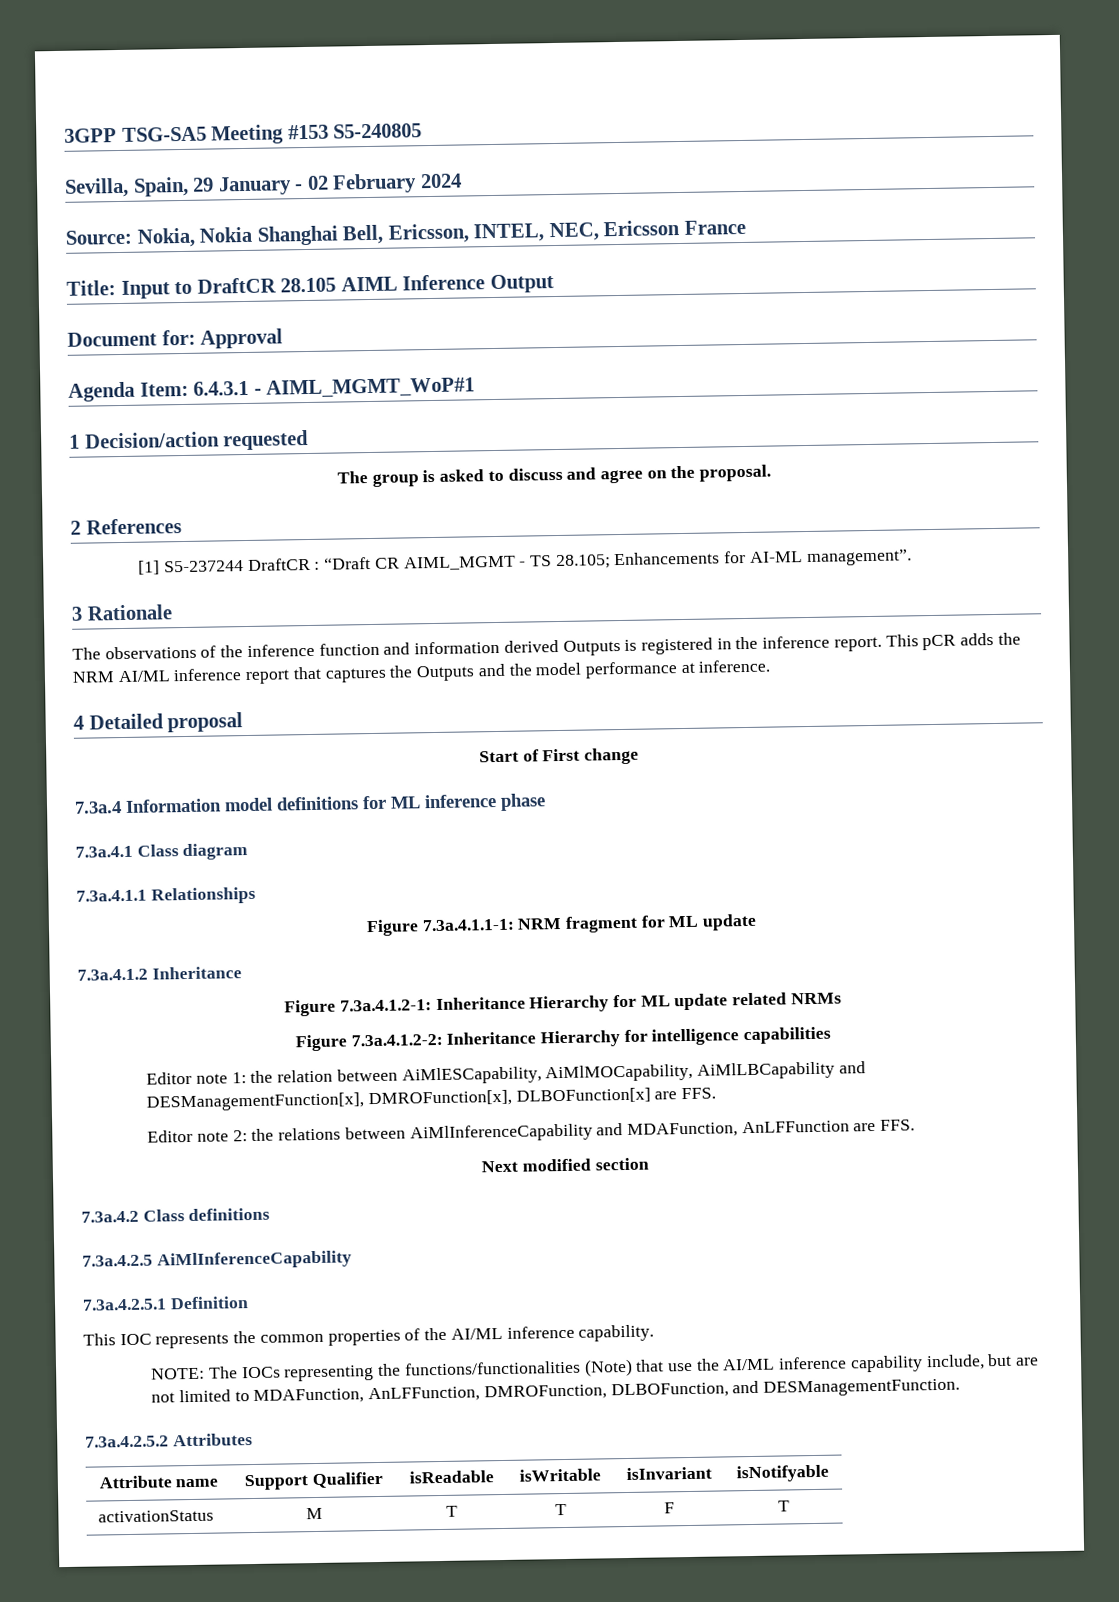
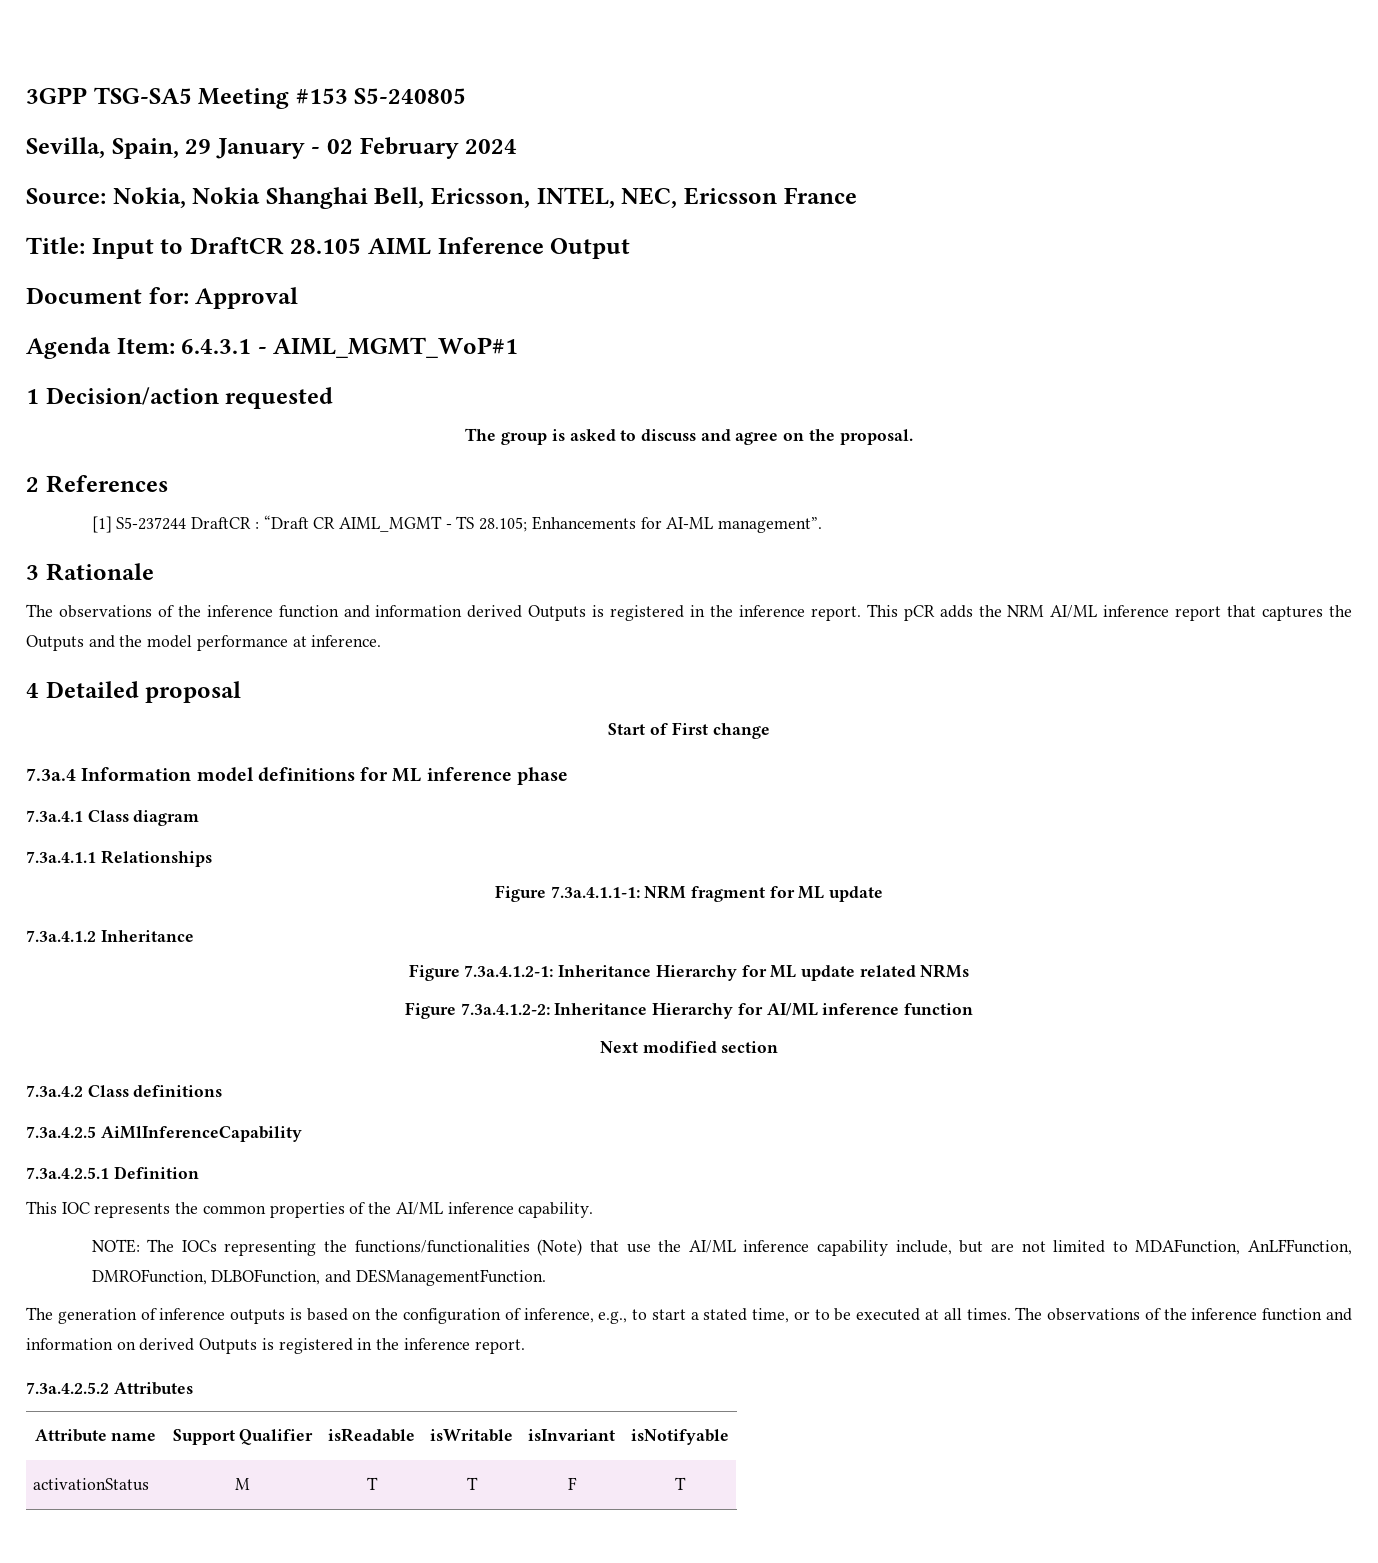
- Figure 7.3a.4.1.2-2: Inheritance Hierarchy for intelligence capabilities
- Editor note 1: the relation between AiMlESCapability, AiMlMOCapability, AiMlLBCapability and DESManagementFunction[x], DMROFunction[x], DLBOFunction[x] are FFS.
- Editor note 2: the relations between AiMlInferenceCapability and MDAFunction, AnLFFunction are FFS.
+ Figure 7.3a.4.1.2-2: Inheritance Hierarchy for AI/ML inference function
+ The generation of inference outputs is based on the configuration of inference, e.g., to start a stated time, or to be executed at all times. The observations of the inference function and information on derived Outputs is registered in the inference report.

